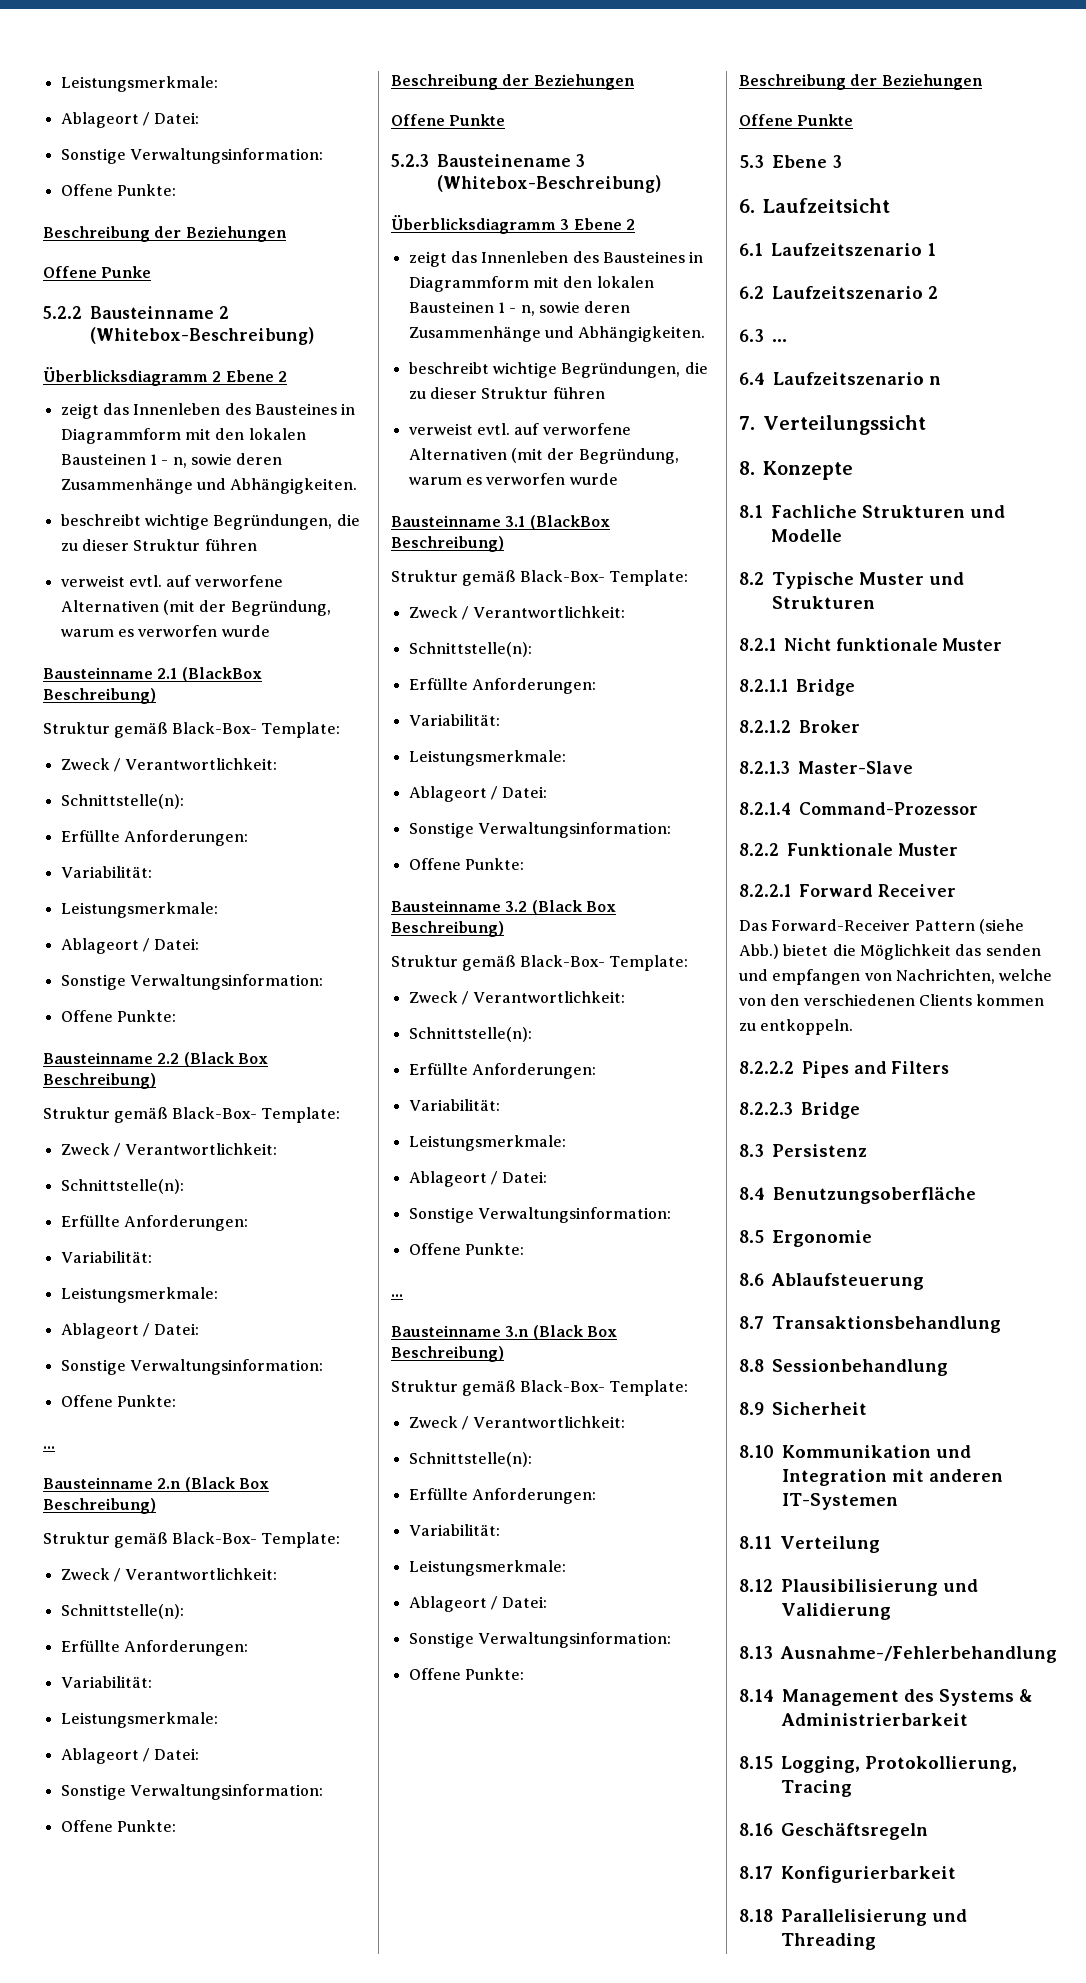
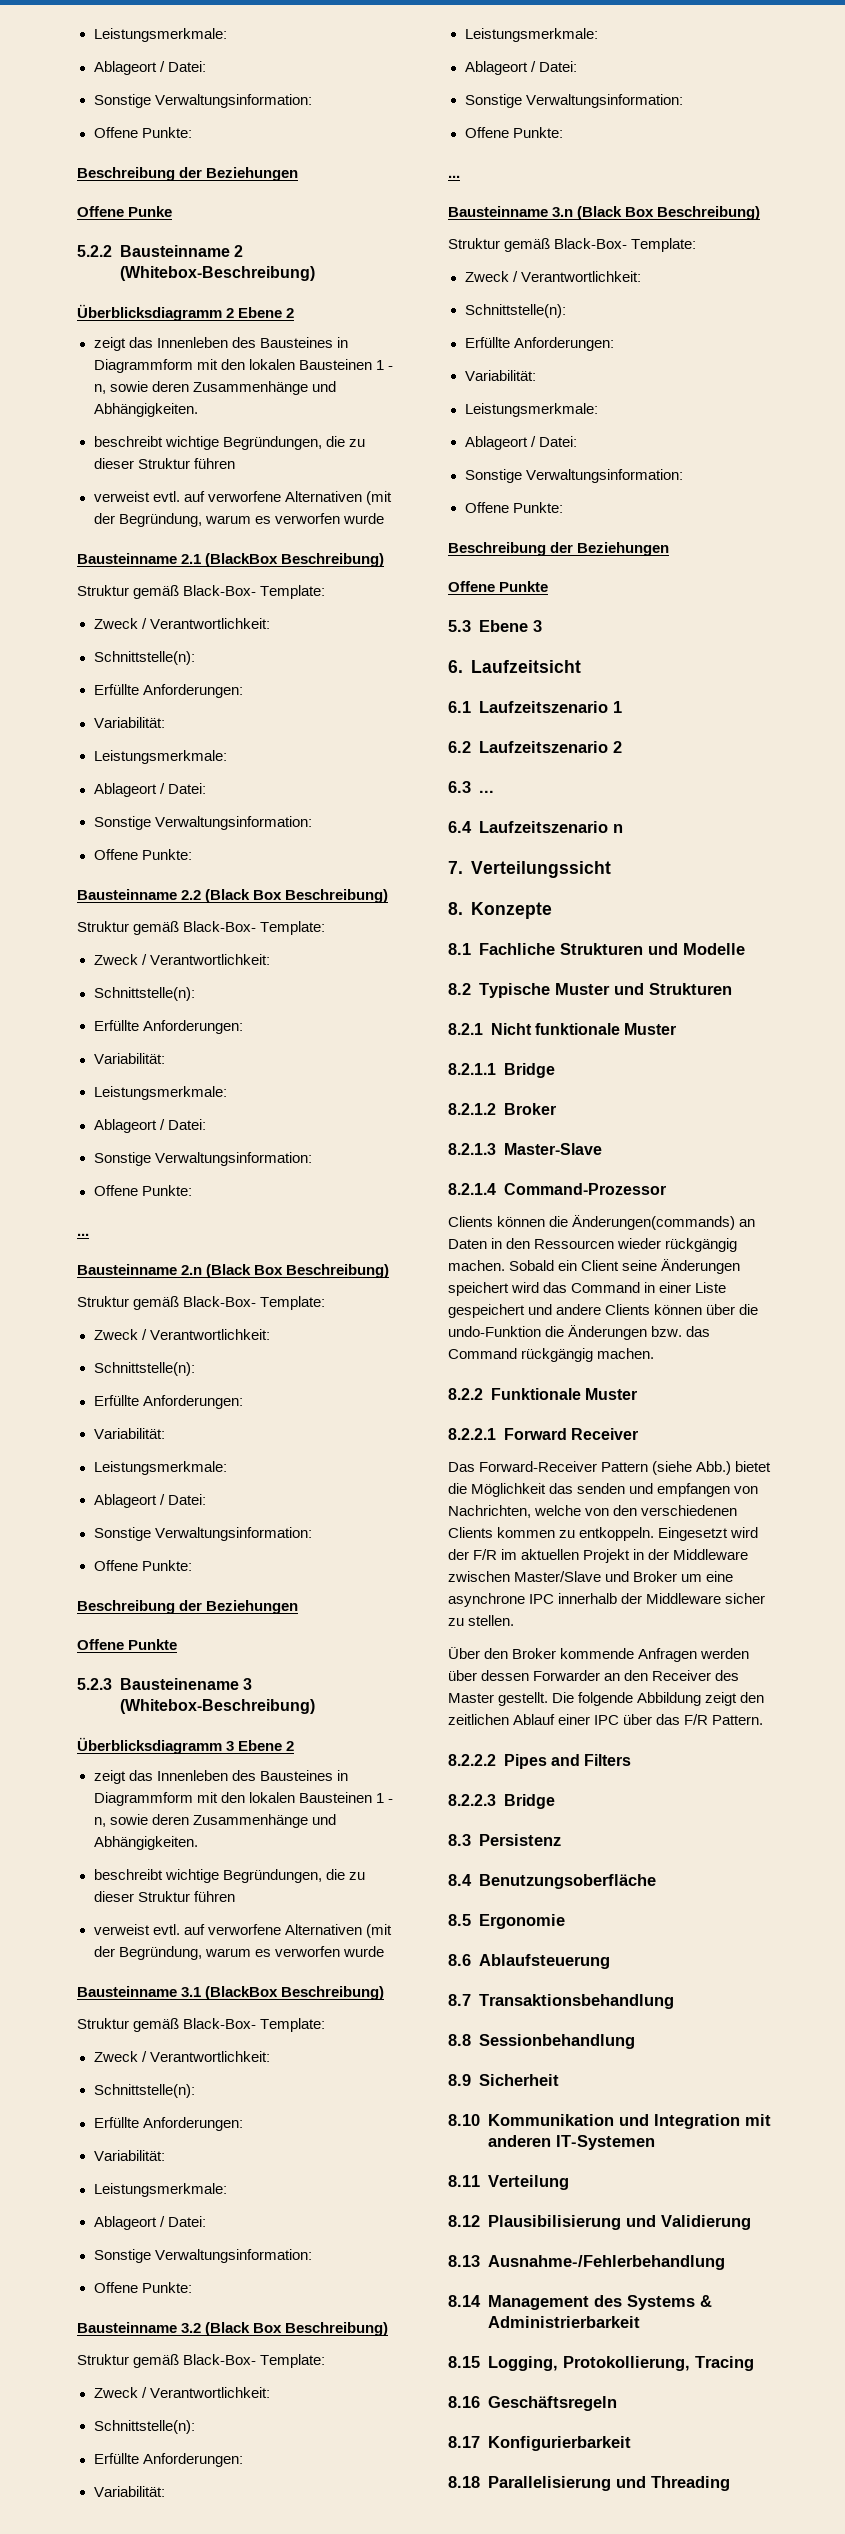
+ Clients können die Änderungen(commands) an Daten in den Ressourcen wieder rückgängig machen. Sobald ein Client seine Änderungen speichert wird das Command in einer Liste gespeichert und andere Clients können über die undo-Funktion die Änderungen bzw. das Command rückgängig machen.
+ Eingesetzt wird der F/R im aktuellen Projekt in der Middleware zwischen Master/Slave und Broker um eine asynchrone IPC innerhalb der Middleware sicher zu stellen.
+ Über den Broker kommende Anfragen werden über dessen Forwarder an den Receiver des Master gestellt. Die folgende Abbildung zeigt den zeitlichen Ablauf einer IPC über das F/R Pattern.

